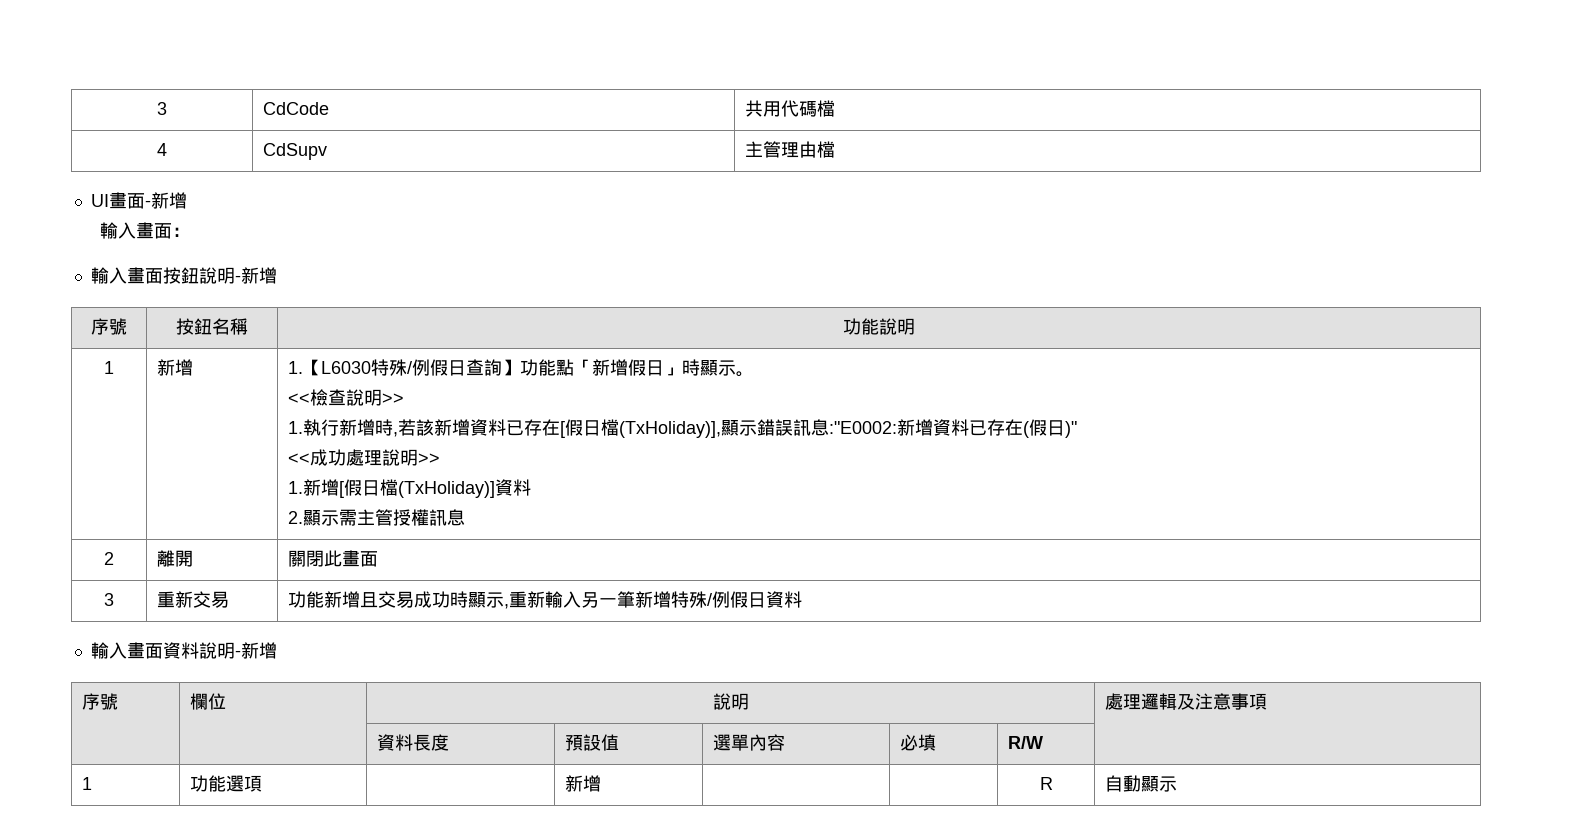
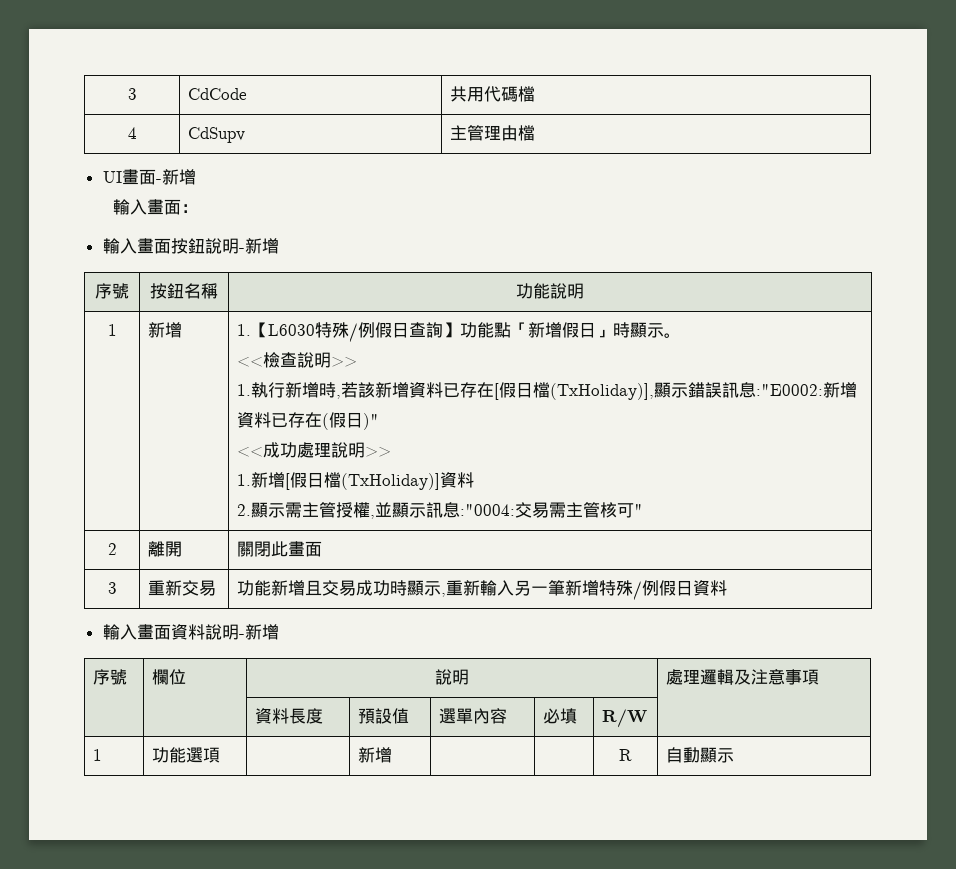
- 2.顯示需主管授權訊息
+ 2.顯示需主管授權,並顯示訊息:"0004:交易需主管核可"

